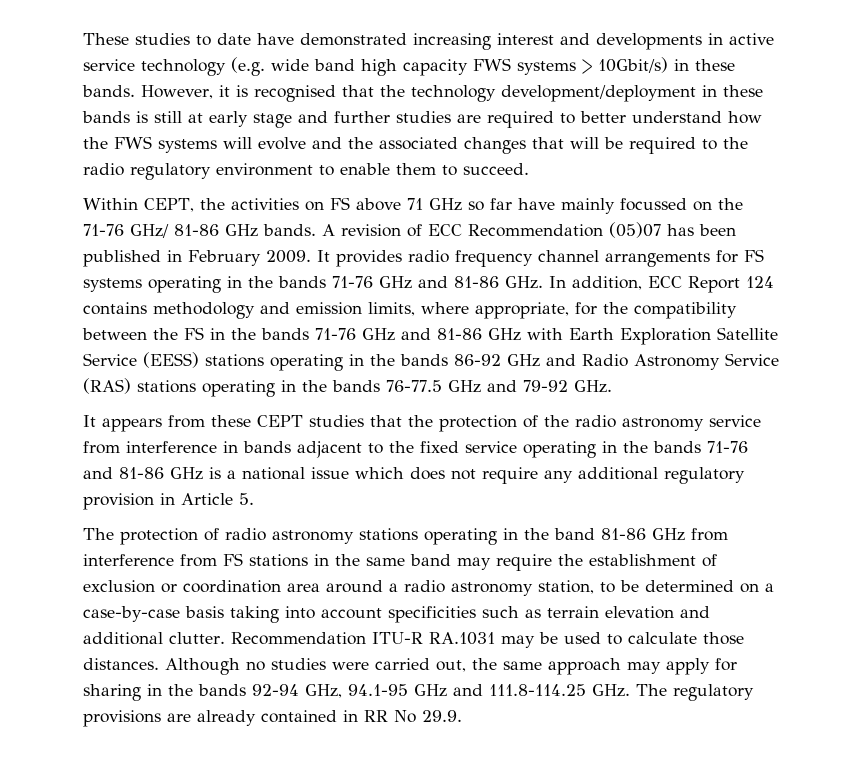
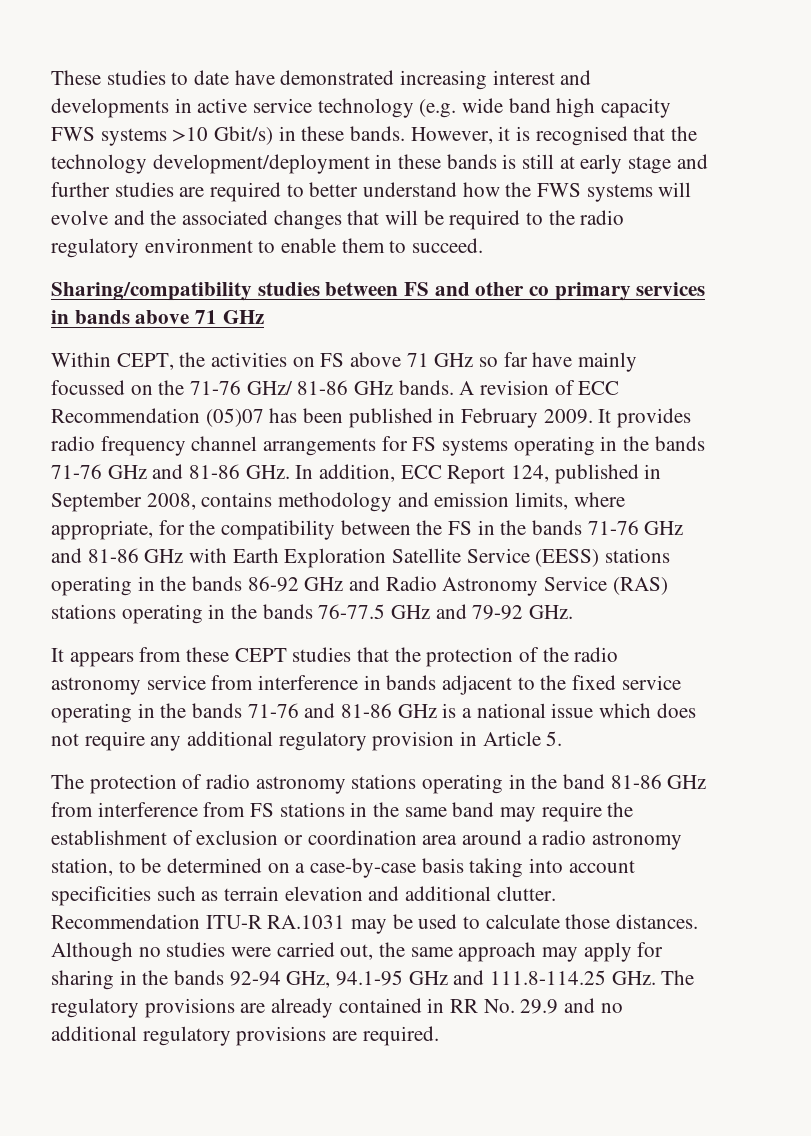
- These studies to date have demonstrated increasing interest and developments in active service technology (e.g. wide band high capacity FWS systems > 10Gbit/s) in these bands.
+ These studies to date have demonstrated increasing interest and developments in active service technology (e.g. wide band high capacity FWS systems >10 Gbit/s) in these bands.
+ Sharing/compatibility studies between FS and other co primary services in bands above 71 GHz
- It provides radio frequency channel arrangements for FS systems operating in the bands 71-76 GHz and 81-86 GHz. In addition, ECC Report 124 contains methodology and emission limits, where appropriate, for the compatibility between the FS in the bands 71-76 GHz and 81-86 GHz with Earth Exploration Satellite Service (EESS) stations operating in the bands 86-92 GHz and Radio Astronomy Service (RAS) stations operating in the bands 76-77.5 GHz and 79-92 GHz.
+ It provides radio frequency channel arrangements for FS systems operating in the bands 71-76 GHz and 81-86 GHz. In addition, ECC Report 124, published in September 2008, contains methodology and emission limits, where appropriate, for the compatibility between the FS in the bands 71-76 GHz and 81-86 GHz with Earth Exploration Satellite Service (EESS) stations operating in the bands 86-92 GHz and Radio Astronomy Service (RAS) stations operating in the bands 76-77.5 GHz and 79-92 GHz.
- Although no studies were carried out, the same approach may apply for sharing in the bands 92-94 GHz, 94.1-95 GHz and 111.8-114.25 GHz. The regulatory provisions are already contained in RR No 29.9.
+ Although no studies were carried out, the same approach may apply for sharing in the bands 92-94 GHz, 94.1-95 GHz and 111.8-114.25 GHz. The regulatory provisions are already contained in RR No. 29.9 and no additional regulatory provisions are required.

